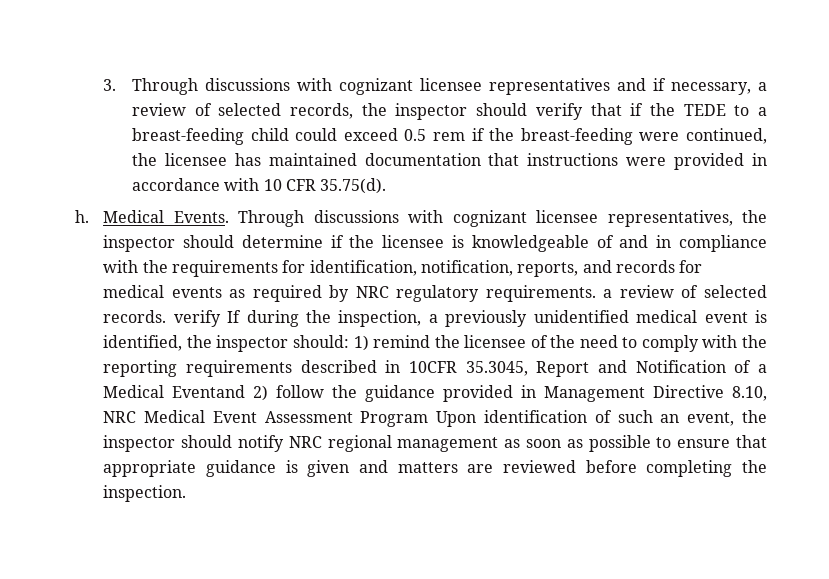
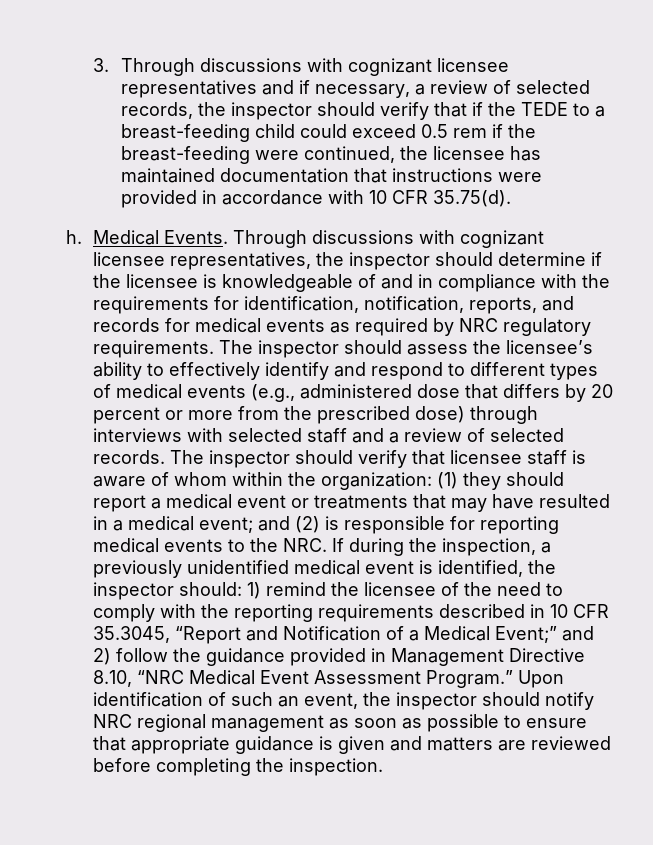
- Through discussions with cognizant licensee representatives, the inspector should determine if the licensee is knowledgeable of and in compliance with the requirements for identification, notification, reports, and records for medical events as required by NRC regulatory requirements. a review of selected records. verify If during the inspection, a previously unidentified medical event is identified, the inspector should:
+ Through discussions with cognizant licensee representatives, the inspector should determine if the licensee is knowledgeable of and in compliance with the requirements for identification, notification, reports, and records for medical events as required by NRC regulatory requirements. The inspector should assess the licensee’s ability to effectively identify and respond to different types of medical events (e.g., administered dose that differs by 20 percent or more from the prescribed dose) through interviews with selected staff and a review of selected records. The inspector should verify that licensee staff is aware of whom within the organization: (1) they should report a medical event or treatments that may have resulted in a medical event; and (2) is responsible for reporting medical events to the NRC. If during the inspection, a previously unidentified medical event is identified, the inspector should:
- 1) remind the licensee of the need to comply with the reporting requirements described in 10CFR 35.3045, Report and Notification of a Medical Eventand 2) follow the guidance provided in Management Directive 8.10, NRC Medical Event Assessment Program Upon identification of such an event, the inspector should notify NRC regional management as soon as possible to ensure that appropriate guidance is given and matters are reviewed before completing the inspection.
+ 1) remind the licensee of the need to comply with the reporting requirements described in 10 CFR 35.3045, “Report and Notification of a Medical Event;” and 2) follow the guidance provided in Management Directive 8.10, “NRC Medical Event Assessment Program.” Upon identification of such an event, the inspector should notify NRC regional management as soon as possible to ensure that appropriate guidance is given and matters are reviewed before completing the inspection.

